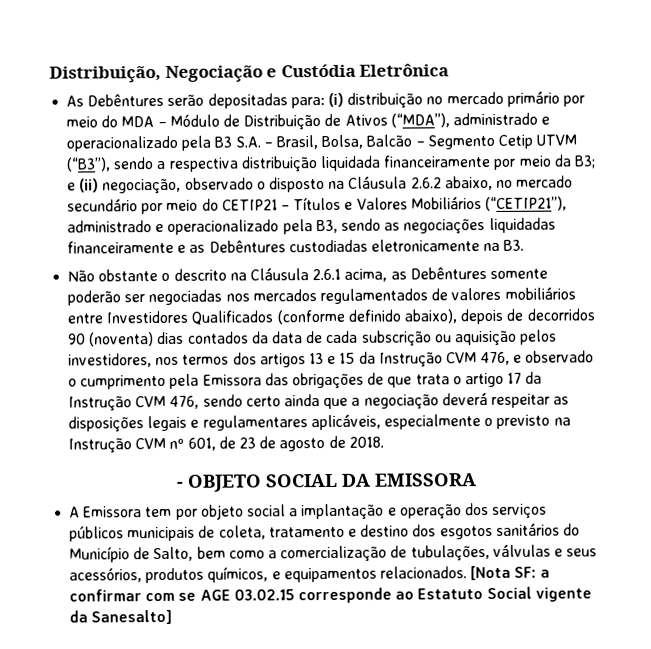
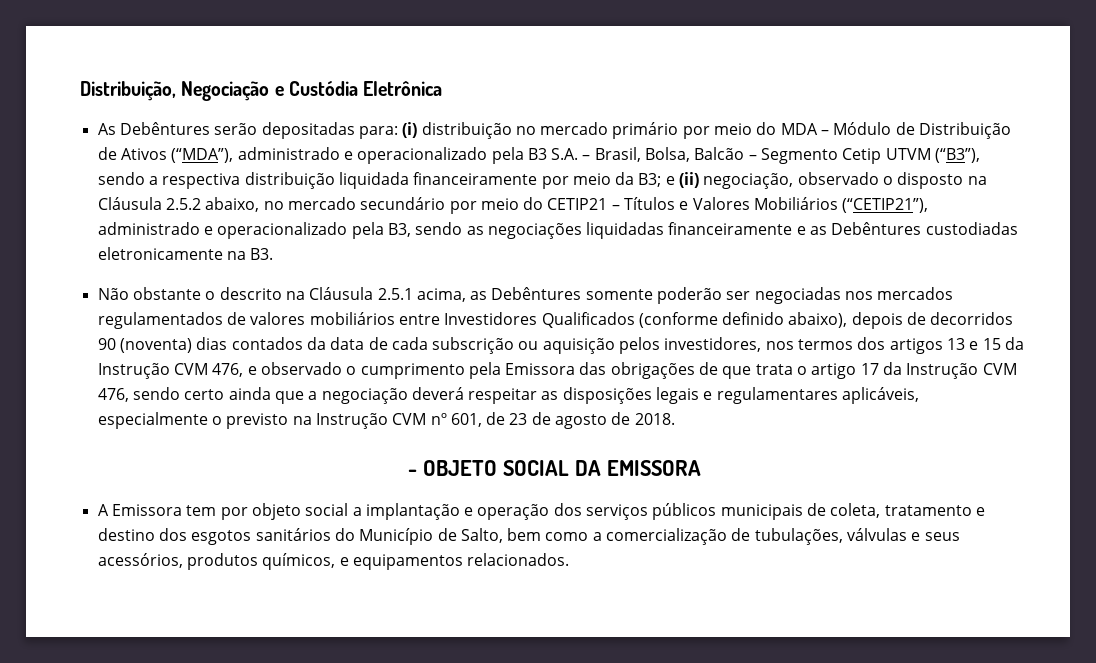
- e (ii) negociação, observado o disposto na Cláusula 2.6.2 abaixo, no mercado secundário por meio do CETIP21 – Títulos e Valores Mobiliários (“CETIP21”), administrado e operacionalizado pela B3, sendo as negociações liquidadas financeiramente e as Debêntures custodiadas eletronicamente na B3.
+ e (ii) negociação, observado o disposto na Cláusula 2.5.2 abaixo, no mercado secundário por meio do CETIP21 – Títulos e Valores Mobiliários (“CETIP21”), administrado e operacionalizado pela B3, sendo as negociações liquidadas financeiramente e as Debêntures custodiadas eletronicamente na B3.
- Não obstante o descrito na Cláusula 2.6.1 acima, as Debêntures somente poderão ser negociadas nos mercados regulamentados de valores mobiliários entre Investidores Qualificados (conforme definido abaixo), depois de decorridos 90 (noventa) dias contados da data de cada subscrição ou aquisição pelos investidores, nos termos dos artigos 13 e 15 da Instrução CVM 476, e observado o cumprimento pela Emissora das obrigações de que trata o artigo 17 da Instrução CVM 476, sendo certo ainda que a negociação deverá respeitar as disposições legais e regulamentares aplicáveis, especialmente o previsto na Instrução CVM nº 601, de 23 de agosto de 2018.
+ Não obstante o descrito na Cláusula 2.5.1 acima, as Debêntures somente poderão ser negociadas nos mercados regulamentados de valores mobiliários entre Investidores Qualificados (conforme definido abaixo), depois de decorridos 90 (noventa) dias contados da data de cada subscrição ou aquisição pelos investidores, nos termos dos artigos 13 e 15 da Instrução CVM 476, e observado o cumprimento pela Emissora das obrigações de que trata o artigo 17 da Instrução CVM 476, sendo certo ainda que a negociação deverá respeitar as disposições legais e regulamentares aplicáveis, especialmente o previsto na Instrução CVM nº 601, de 23 de agosto de 2018.
- [Nota SF: a confirmar com se AGE 03.02.15 corresponde ao Estatuto Social vigente da Sanesalto]

